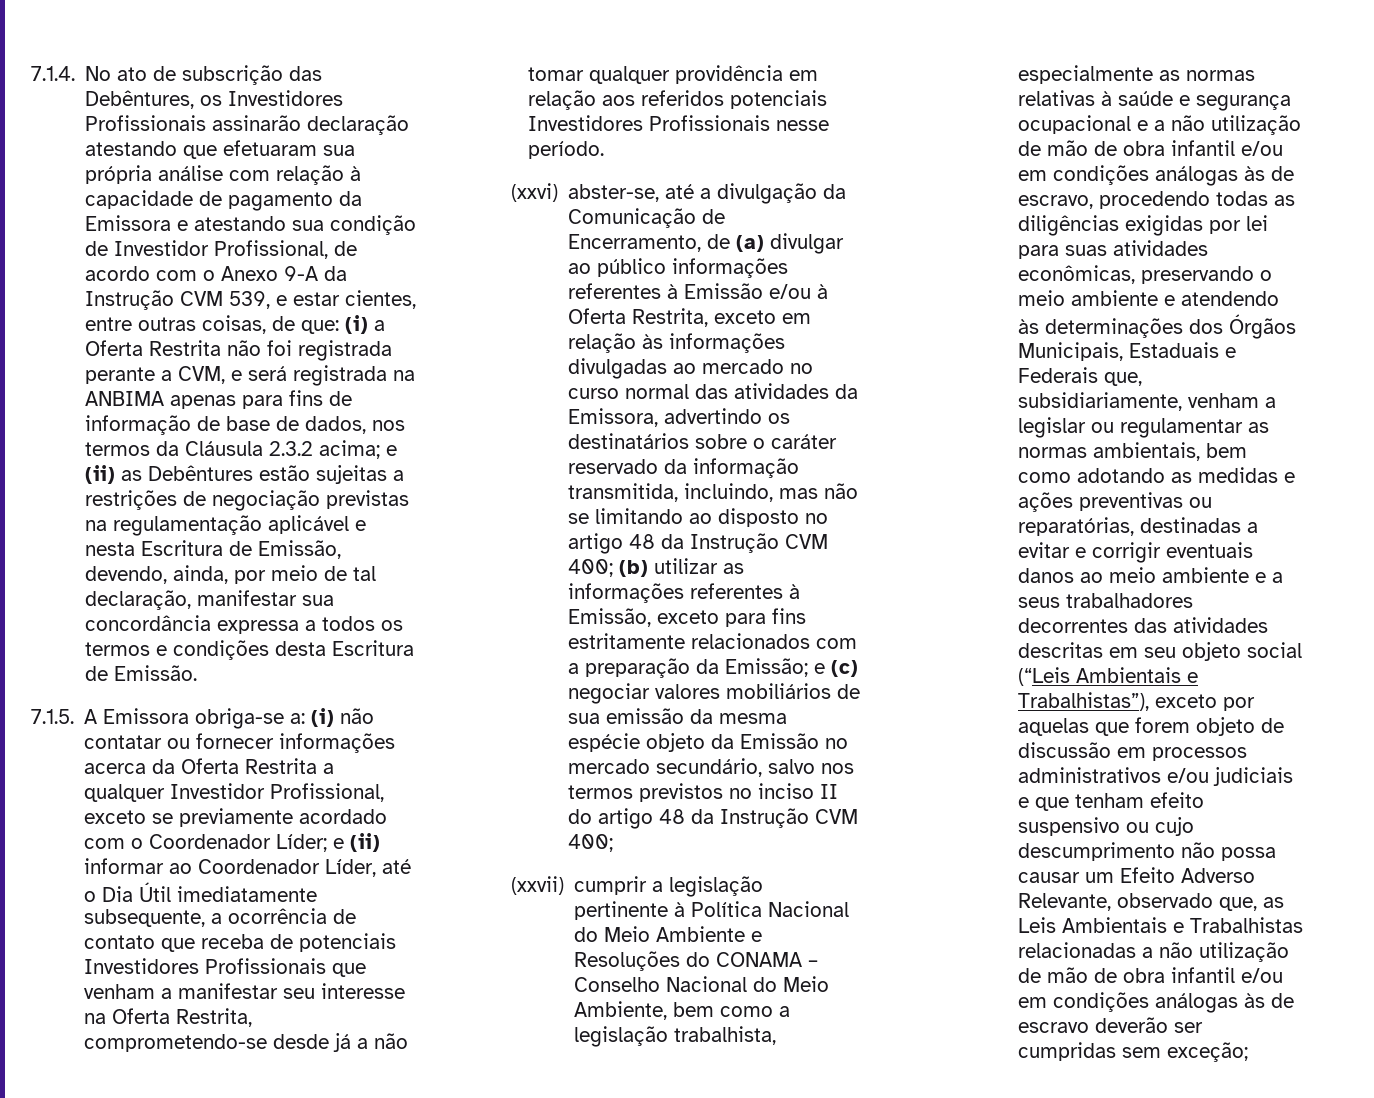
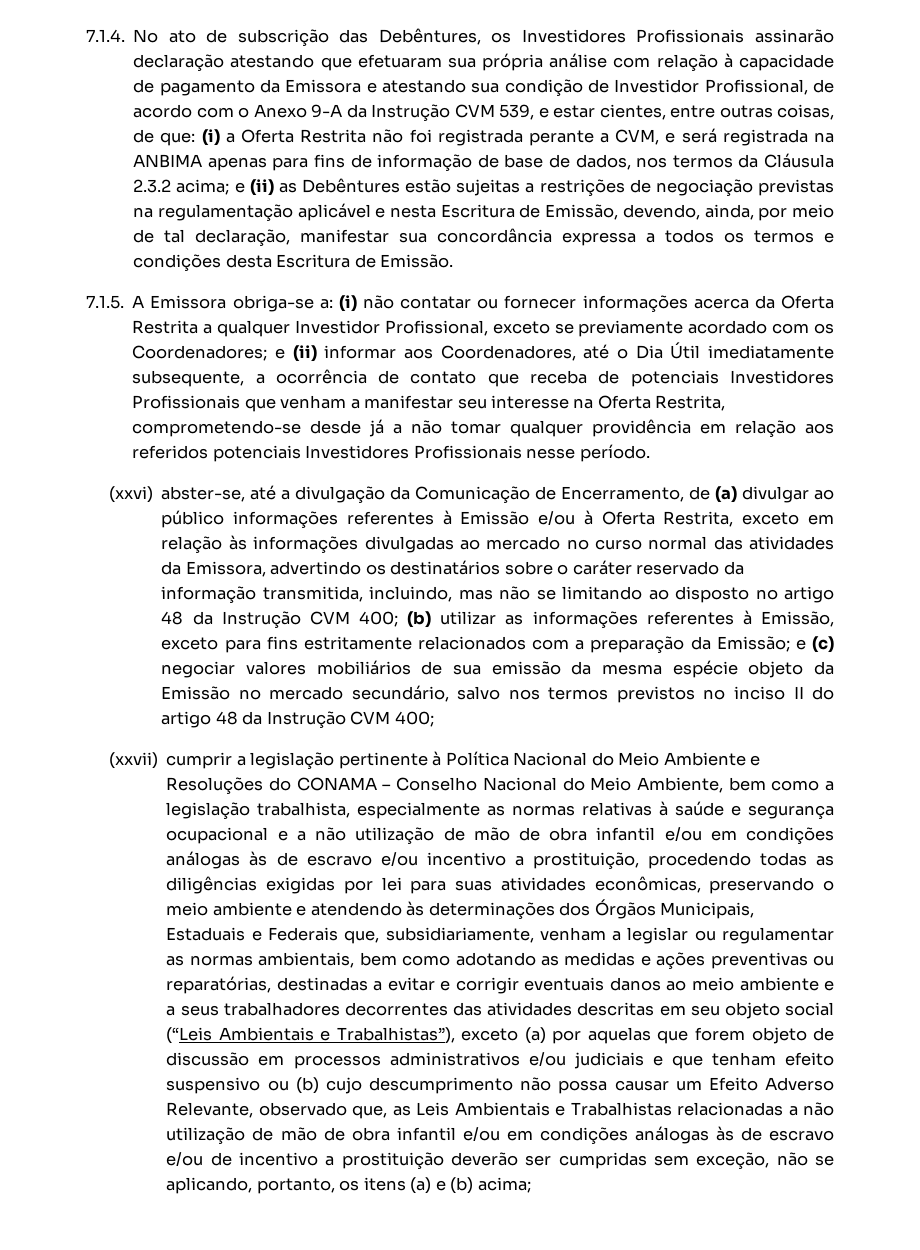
- (i) não contatar ou fornecer informações acerca da Oferta Restrita a qualquer Investidor Profissional, exceto se previamente acordado com o Coordenador Líder; e (ii) informar ao Coordenador Líder, até o Dia Útil imediatamente subsequente, a ocorrência de contato que receba de potenciais Investidores Profissionais que venham a manifestar seu interesse na Oferta Restrita, comprometendo-se desde já a não tomar qualquer providência em relação aos referidos potenciais Investidores Profissionais nesse período.
+ (i) não contatar ou fornecer informações acerca da Oferta Restrita a qualquer Investidor Profissional, exceto se previamente acordado com os Coordenadores; e (ii) informar aos Coordenadores, até o Dia Útil imediatamente subsequente, a ocorrência de contato que receba de potenciais Investidores Profissionais que venham a manifestar seu interesse na Oferta Restrita, comprometendo-se desde já a não tomar qualquer providência em relação aos referidos potenciais Investidores Profissionais nesse período.
- (xxvii) cumprir a legislação pertinente à Política Nacional do Meio Ambiente e Resoluções do CONAMA – Conselho Nacional do Meio Ambiente, bem como a legislação trabalhista, especialmente as normas relativas à saúde e segurança ocupacional e a não utilização de mão de obra infantil e/ou em condições análogas às de escravo, procedendo todas as diligências exigidas por lei para suas atividades econômicas, preservando o meio ambiente e atendendo às determinações dos Órgãos Municipais, Estaduais e Federais que, subsidiariamente, venham a legislar ou regulamentar as normas ambientais, bem como adotando as medidas e ações preventivas ou reparatórias, destinadas a evitar e corrigir eventuais danos ao meio ambiente e a seus trabalhadores decorrentes das atividades descritas em seu objeto social (“Leis Ambientais e Trabalhistas”), exceto por aquelas que forem objeto de discussão em processos administrativos e/ou judiciais e que tenham efeito suspensivo ou cujo descumprimento não possa causar um Efeito Adverso Relevante, observado que, as Leis Ambientais e Trabalhistas relacionadas a não utilização de mão de obra infantil e/ou em condições análogas às de escravo deverão ser cumpridas sem exceção;
+ (xxvii) cumprir a legislação pertinente à Política Nacional do Meio Ambiente e Resoluções do CONAMA – Conselho Nacional do Meio Ambiente, bem como a legislação trabalhista, especialmente as normas relativas à saúde e segurança ocupacional e a não utilização de mão de obra infantil e/ou em condições análogas às de escravo e/ou incentivo a prostituição, procedendo todas as diligências exigidas por lei para suas atividades econômicas, preservando o meio ambiente e atendendo às determinações dos Órgãos Municipais, Estaduais e Federais que, subsidiariamente, venham a legislar ou regulamentar as normas ambientais, bem como adotando as medidas e ações preventivas ou reparatórias, destinadas a evitar e corrigir eventuais danos ao meio ambiente e a seus trabalhadores decorrentes das atividades descritas em seu objeto social (“Leis Ambientais e Trabalhistas”), exceto (a) por aquelas que forem objeto de discussão em processos administrativos e/ou judiciais e que tenham efeito suspensivo ou (b) cujo descumprimento não possa causar um Efeito Adverso Relevante, observado que, as Leis Ambientais e Trabalhistas relacionadas a não utilização de mão de obra infantil e/ou em condições análogas às de escravo e/ou de incentivo a prostituição deverão ser cumpridas sem exceção, não se aplicando, portanto, os itens (a) e (b) acima;

